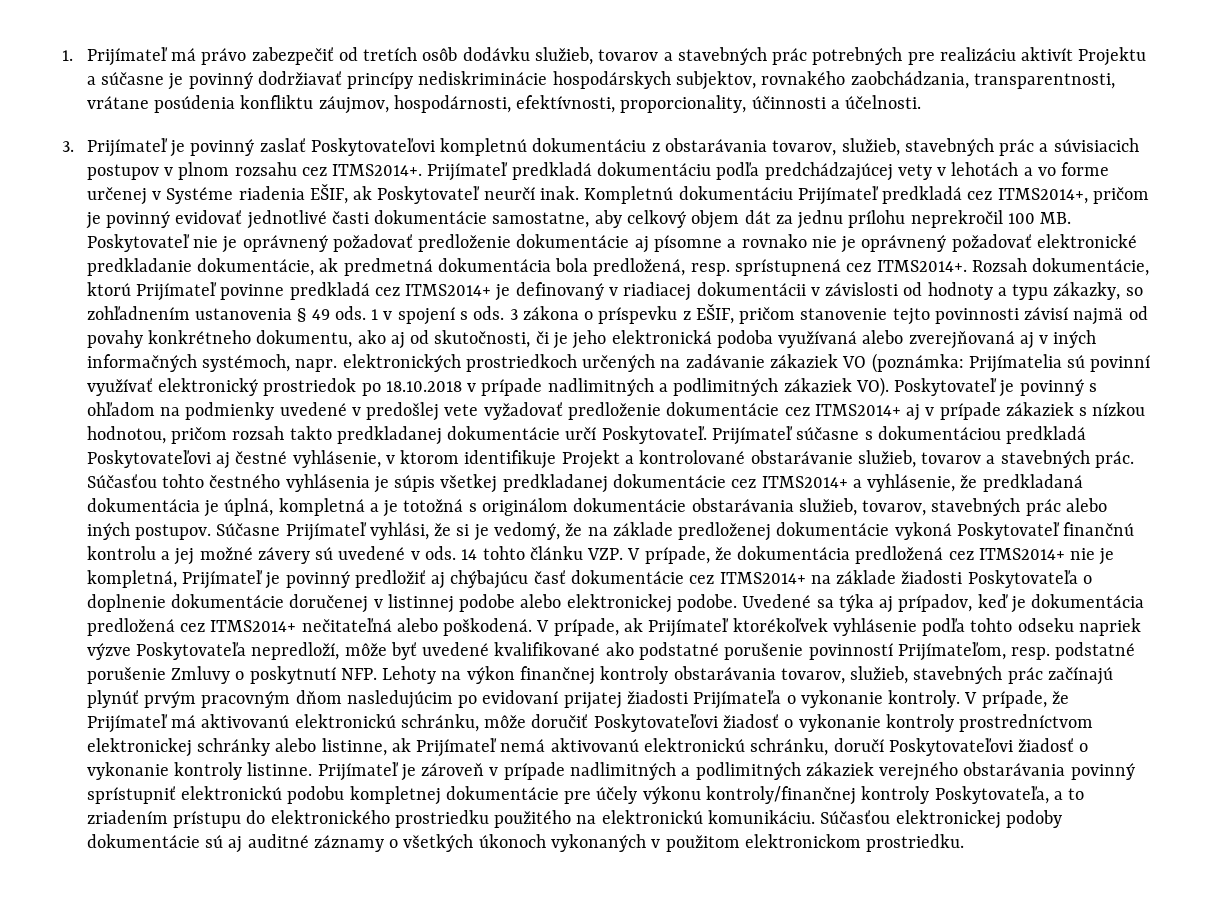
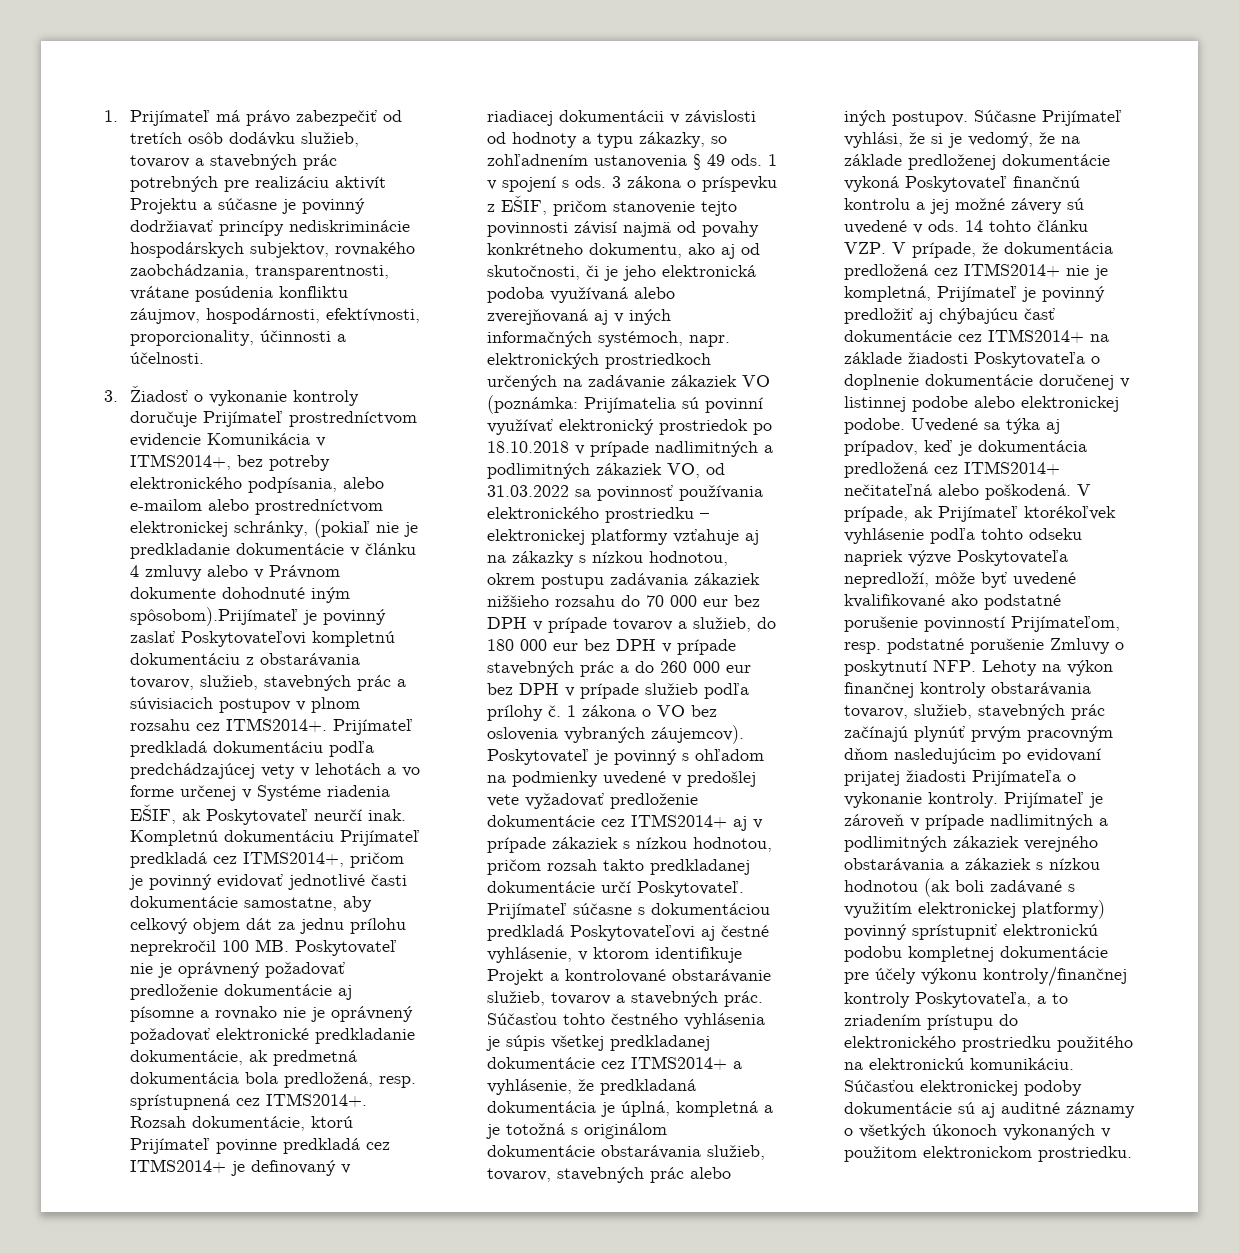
- 3. Prijímateľ je povinný zaslať Poskytovateľovi kompletnú dokumentáciu z obstarávania tovarov, služieb, stavebných prác a súvisiacich postupov v plnom rozsahu cez ITMS2014+.
+ 3. Žiadosť o vykonanie kontroly doručuje Prijímateľ prostredníctvom evidencie Komunikácia v ITMS2014+, bez potreby elektronického podpísania, alebo e-mailom alebo prostredníctvom elektronickej schránky, (pokiaľ nie je predkladanie dokumentácie v článku 4 zmluvy alebo v Právnom dokumente dohodnuté iným spôsobom).Prijímateľ je povinný zaslať Poskytovateľovi kompletnú dokumentáciu z obstarávania tovarov, služieb, stavebných prác a súvisiacich postupov v plnom rozsahu cez ITMS2014+.
- Prijímatelia sú povinní využívať elektronický prostriedok po 18.10.2018 v prípade nadlimitných a podlimitných zákaziek VO). Poskytovateľ je povinný s ohľadom na podmienky uvedené v predošlej vete vyžadovať predloženie dokumentácie cez ITMS2014+ aj v prípade zákaziek s nízkou hodnotou, pričom rozsah takto predkladanej dokumentácie určí Poskytovateľ.
+ Prijímatelia sú povinní využívať elektronický prostriedok po 18.10.2018 v prípade nadlimitných a podlimitných zákaziek VO, od 31.03.2022 sa povinnosť používania elektronického prostriedku – elektronickej platformy vzťahuje aj na zákazky s nízkou hodnotou, okrem postupu zadávania zákaziek nižšieho rozsahu do 70 000 eur bez DPH v prípade tovarov a služieb, do 180 000 eur bez DPH v prípade stavebných prác a do 260 000 eur bez DPH v prípade služieb podľa prílohy č. 1 zákona o VO bez oslovenia vybraných záujemcov). Poskytovateľ je povinný s ohľadom na podmienky uvedené v predošlej vete vyžadovať predloženie dokumentácie cez ITMS2014+ aj v prípade zákaziek s nízkou hodnotou, pričom rozsah takto predkladanej dokumentácie určí Poskytovateľ.
- V prípade, že Prijímateľ má aktivovanú elektronickú schránku, môže doručiť Poskytovateľovi žiadosť o vykonanie kontroly prostredníctvom elektronickej schránky alebo listinne, ak Prijímateľ nemá aktivovanú elektronickú schránku, doručí Poskytovateľovi žiadosť o vykonanie kontroly listinne.
- Prijímateľ je zároveň v prípade nadlimitných a podlimitných zákaziek verejného obstarávania povinný sprístupniť elektronickú podobu kompletnej dokumentácie pre účely výkonu kontroly/finančnej kontroly Poskytovateľa, a to zriadením prístupu do elektronického prostriedku použitého na elektronickú komunikáciu.
+ Prijímateľ je zároveň v prípade nadlimitných a podlimitných zákaziek verejného obstarávania a zákaziek s nízkou hodnotou (ak boli zadávané s využitím elektronickej platformy) povinný sprístupniť elektronickú podobu kompletnej dokumentácie pre účely výkonu kontroly/finančnej kontroly Poskytovateľa, a to zriadením prístupu do elektronického prostriedku použitého na elektronickú komunikáciu.

